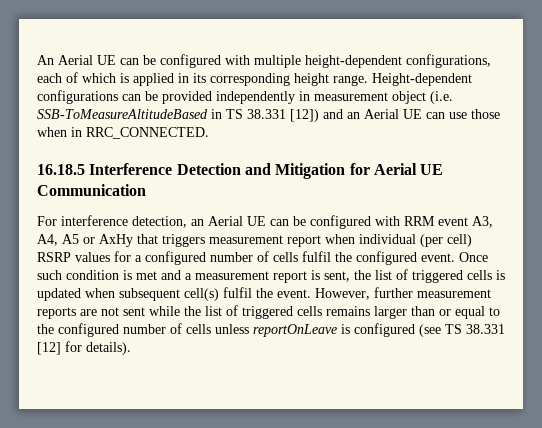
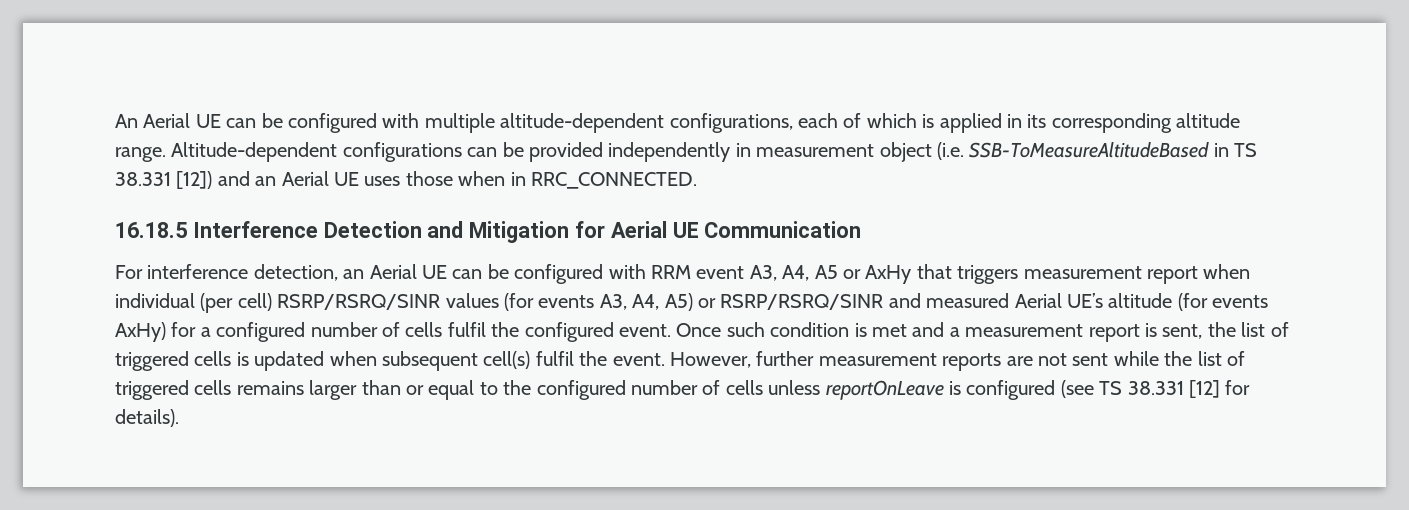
- An Aerial UE can be configured with multiple height-dependent configurations, each of which is applied in its corresponding height range. Height-dependent configurations can be provided independently in measurement object (i.e. SSB-ToMeasureAltitudeBased in TS 38.331 [12]) and an Aerial UE can use those when in RRC_CONNECTED.
+ An Aerial UE can be configured with multiple altitude-dependent configurations, each of which is applied in its corresponding altitude range. Altitude-dependent configurations can be provided independently in measurement object (i.e. SSB-ToMeasureAltitudeBased in TS 38.331 [12]) and an Aerial UE uses those when in RRC_CONNECTED.
- For interference detection, an Aerial UE can be configured with RRM event A3, A4, A5 or AxHy that triggers measurement report when individual (per cell) RSRP values for a configured number of cells fulfil the configured event.
+ For interference detection, an Aerial UE can be configured with RRM event A3, A4, A5 or AxHy that triggers measurement report when individual (per cell) RSRP/RSRQ/SINR values (for events A3, A4, A5) or RSRP/RSRQ/SINR and measured Aerial UE’s altitude (for events AxHy) for a configured number of cells fulfil the configured event.

